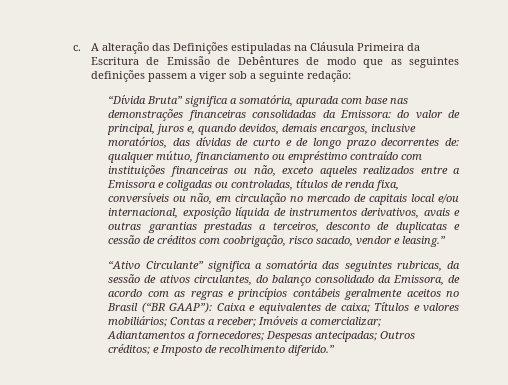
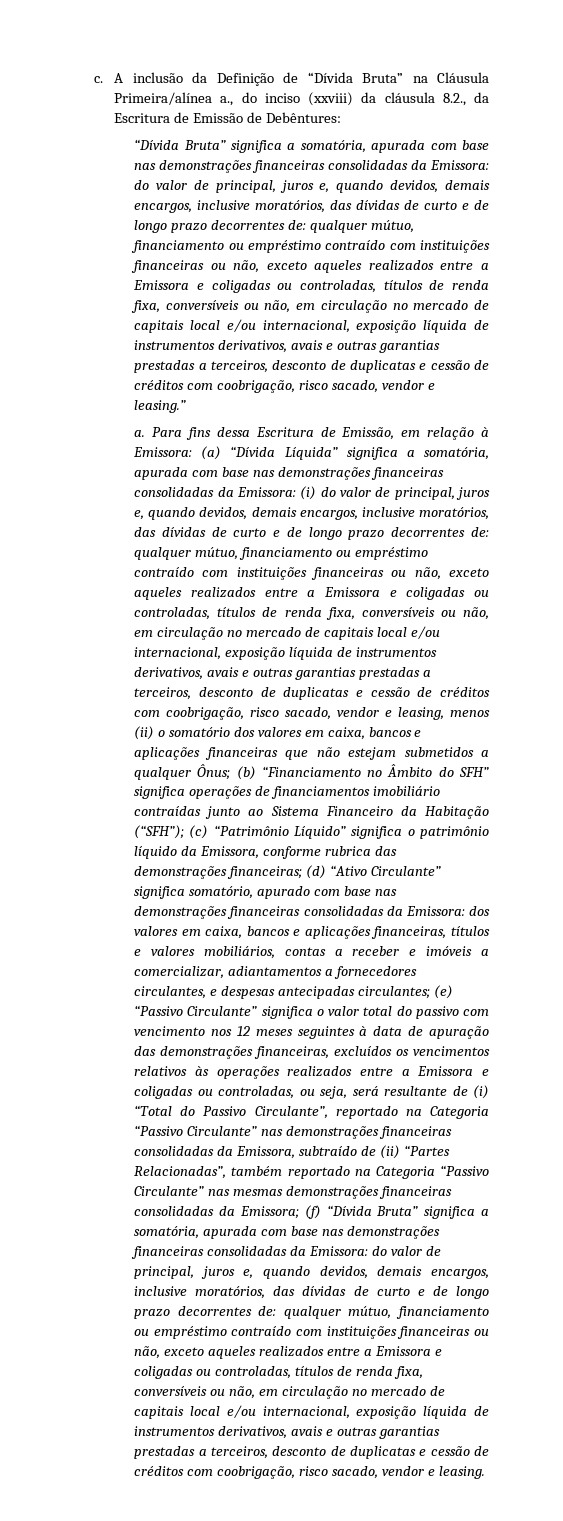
- A alteração das Definições estipuladas na Cláusula Primeira da Escritura de Emissão de Debêntures de modo que as seguintes definições passem a viger sob a seguinte redação:
+ A inclusão da Definição de “Dívida Bruta” na Cláusula Primeira/alínea a., do inciso (xxviii) da cláusula 8.2., da Escritura de Emissão de Debêntures:
- “Ativo Circulante” significa a somatória das seguintes rubricas, da sessão de ativos circulantes, do balanço consolidado da Emissora, de acordo com as regras e princípios contábeis geralmente aceitos no Brasil (“BR GAAP”): Caixa e equivalentes de caixa; Títulos e valores mobiliários; Contas a receber; Imóveis a comercializar; Adiantamentos a fornecedores; Despesas antecipadas; Outros créditos; e Imposto de recolhimento diferido.”
+ a. Para fins dessa Escritura de Emissão, em relação à Emissora: (a) “Dívida Líquida” significa a somatória, apurada com base nas demonstrações financeiras consolidadas da Emissora: (i) do valor de principal, juros e, quando devidos, demais encargos, inclusive moratórios, das dívidas de curto e de longo prazo decorrentes de: qualquer mútuo, financiamento ou empréstimo contraído com instituições financeiras ou não, exceto aqueles realizados entre a Emissora e coligadas ou controladas, títulos de renda fixa, conversíveis ou não, em circulação no mercado de capitais local e/ou internacional, exposição líquida de instrumentos derivativos, avais e outras garantias prestadas a terceiros, desconto de duplicatas e cessão de créditos com coobrigação, risco sacado, vendor e leasing, menos (ii) o somatório dos valores em caixa, bancos e aplicações financeiras que não estejam submetidos a qualquer Ônus; (b) “Financiamento no Âmbito do SFH” significa operações de financiamentos imobiliário contraídas junto ao Sistema Financeiro da Habitação (“SFH”); (c) “Patrimônio Líquido” significa o patrimônio líquido da Emissora, conforme rubrica das demonstrações financeiras; (d) “Ativo Circulante” significa somatório, apurado com base nas demonstrações financeiras consolidadas da Emissora: dos valores em caixa, bancos e aplicações financeiras, títulos e valores mobiliários, contas a receber e imóveis a comercializar, adiantamentos a fornecedores circulantes, e despesas antecipadas circulantes; (e) “Passivo Circulante” significa o valor total do passivo com vencimento nos 12 meses seguintes à data de apuração das demonstrações financeiras, excluídos os vencimentos relativos às operações realizados entre a Emissora e coligadas ou controladas, ou seja, será resultante de (i) “Total do Passivo Circulante”, reportado na Categoria “Passivo Circulante” nas demonstrações financeiras consolidadas da Emissora, subtraído de (ii) “Partes Relacionadas”, também reportado na Categoria “Passivo Circulante” nas mesmas demonstrações financeiras consolidadas da Emissora; (f) “Dívida Bruta” significa a somatória, apurada com base nas demonstrações financeiras consolidadas da Emissora: do valor de principal, juros e, quando devidos, demais encargos, inclusive moratórios, das dívidas de curto e de longo prazo decorrentes de: qualquer mútuo, financiamento ou empréstimo contraído com instituições financeiras ou não, exceto aqueles realizados entre a Emissora e coligadas ou controladas, títulos de renda fixa, conversíveis ou não, em circulação no mercado de capitais local e/ou internacional, exposição líquida de instrumentos derivativos, avais e outras garantias prestadas a terceiros, desconto de duplicatas e cessão de créditos com coobrigação, risco sacado, vendor e leasing.

